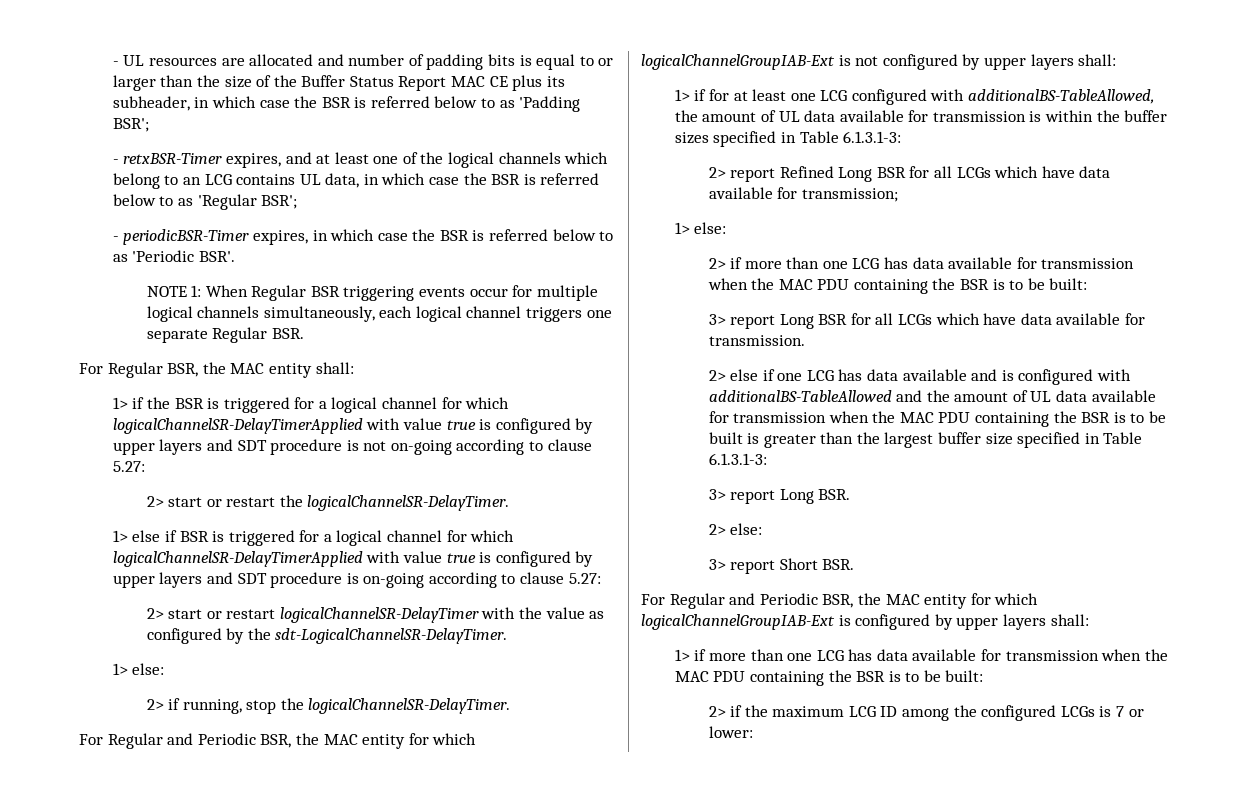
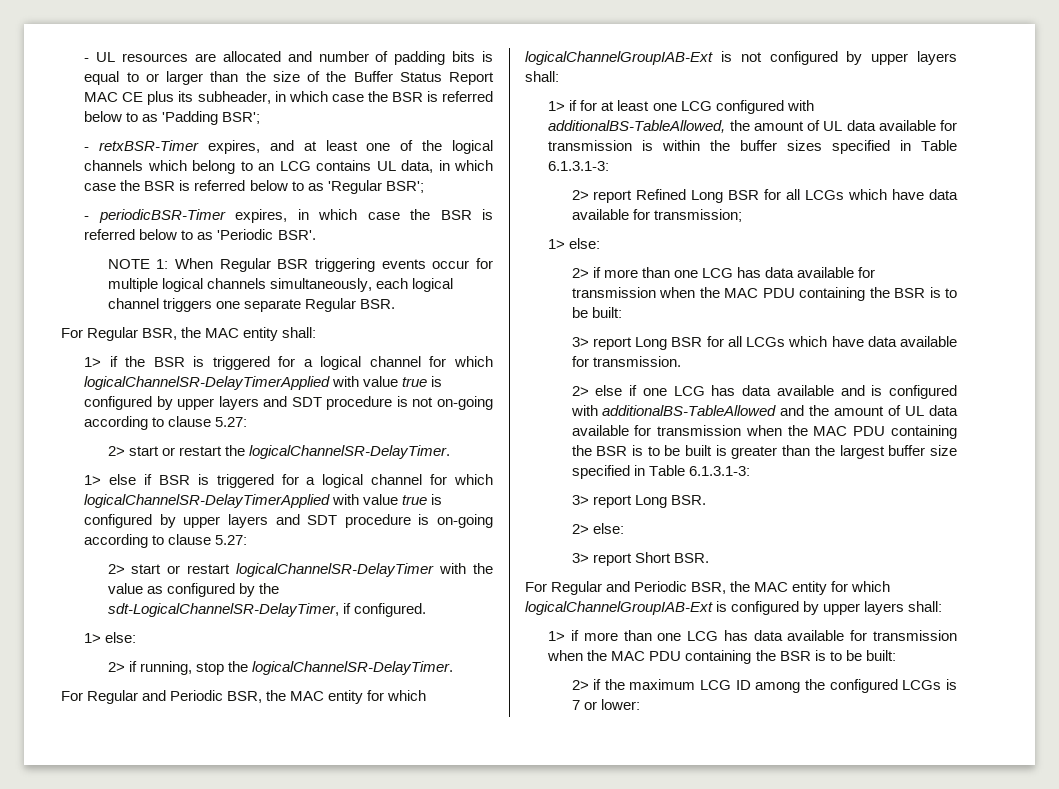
- 2> start or restart logicalChannelSR-DelayTimer with the value as configured by the sdt-LogicalChannelSR-DelayTimer.
+ 2> start or restart logicalChannelSR-DelayTimer with the value as configured by the sdt-LogicalChannelSR-DelayTimer, if configured.

